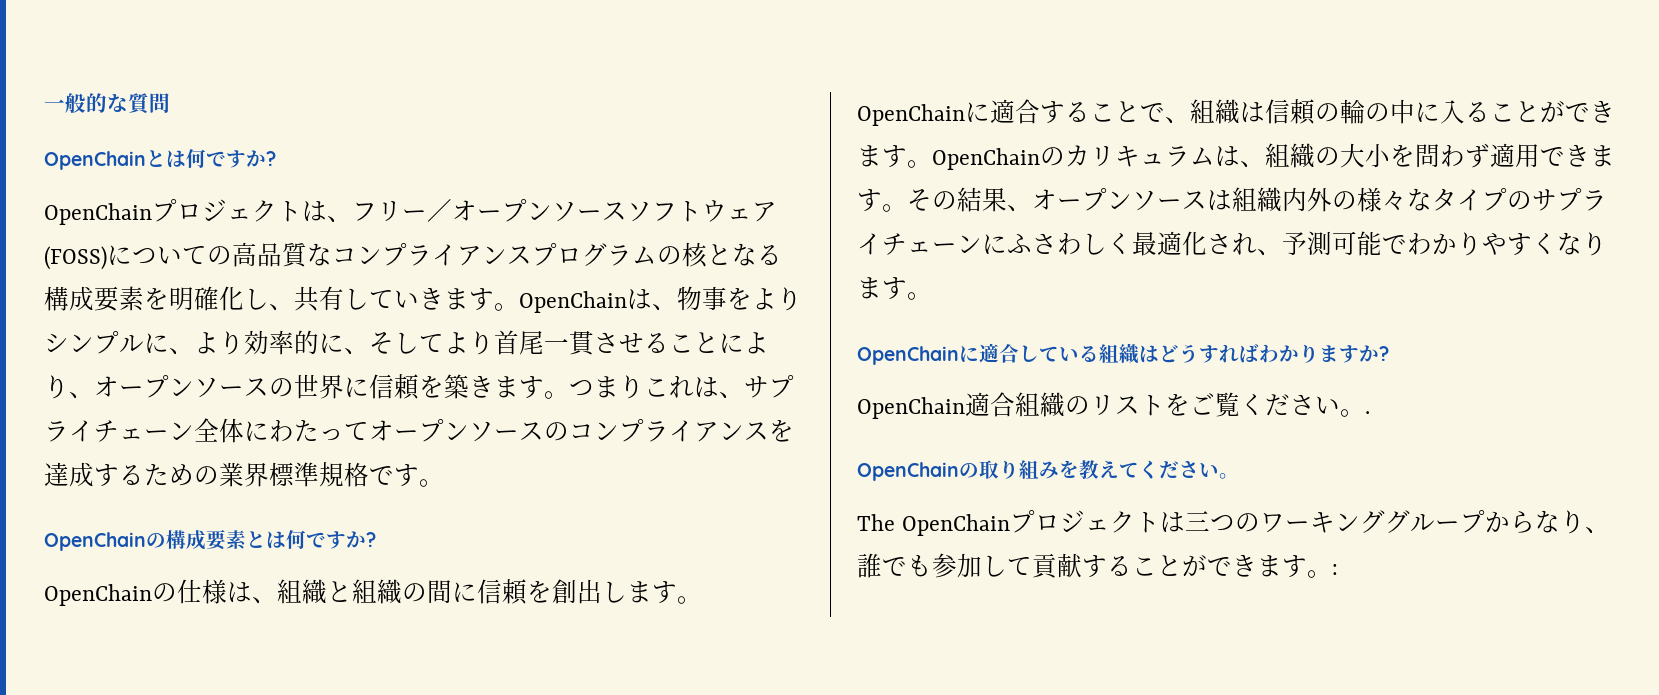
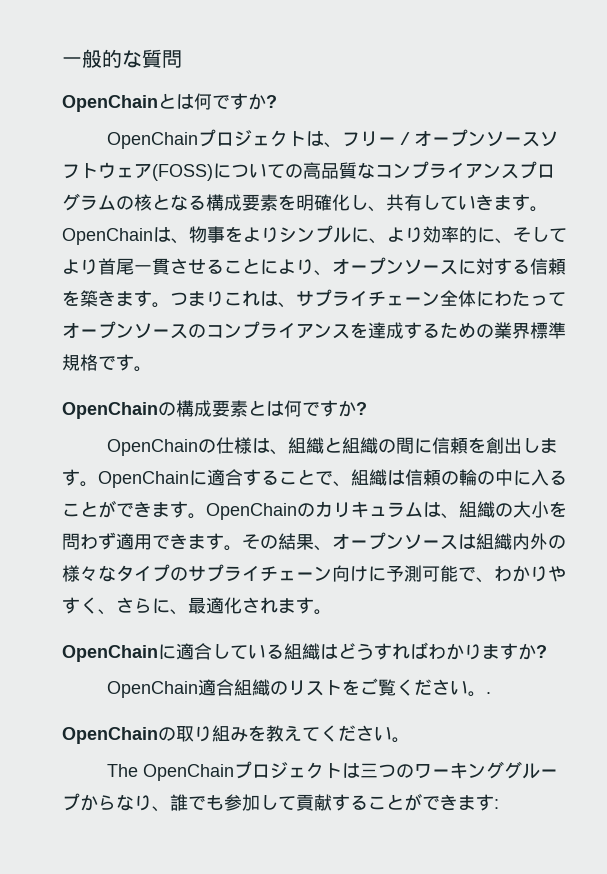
- OpenChainは、物事をよりシンプルに、より効率的に、そしてより首尾一貫させることにより、オープンソースの世界に信頼を築きます。
+ OpenChainは、物事をよりシンプルに、より効率的に、そしてより首尾一貫させることにより、オープンソースに対する信頼を築きます。
- その結果、オープンソースは組織内外の様々なタイプのサプライチェーンにふさわしく最適化され、予測可能でわかりやすくなります。
+ その結果、オープンソースは組織内外の様々なタイプのサプライチェーン向けに予測可能で、わかりやすく、さらに、最適化されます。
- The OpenChainプロジェクトは三つのワーキンググループからなり、誰でも参加して貢献することができます。:
+ The OpenChainプロジェクトは三つのワーキンググループからなり、誰でも参加して貢献することができます:

